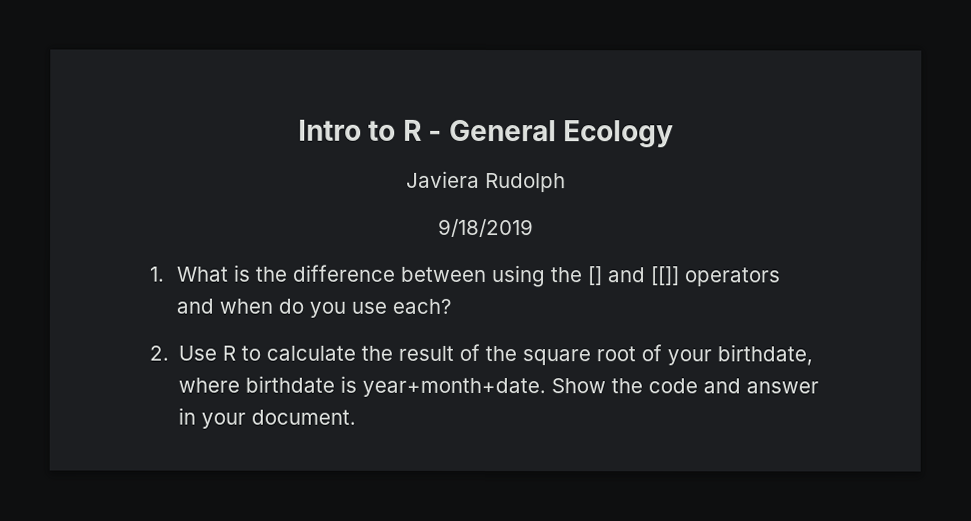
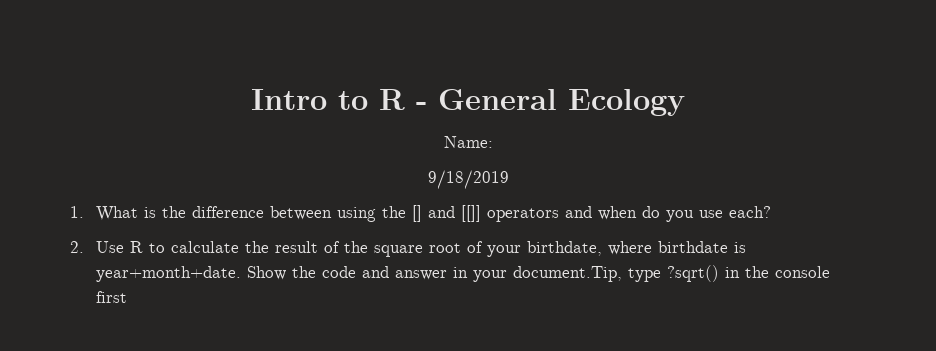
- Javiera Rudolph
+ Name:
- Show the code and answer in your document.
+ Show the code and answer in your document.Tip, type ?sqrt() in the console first

